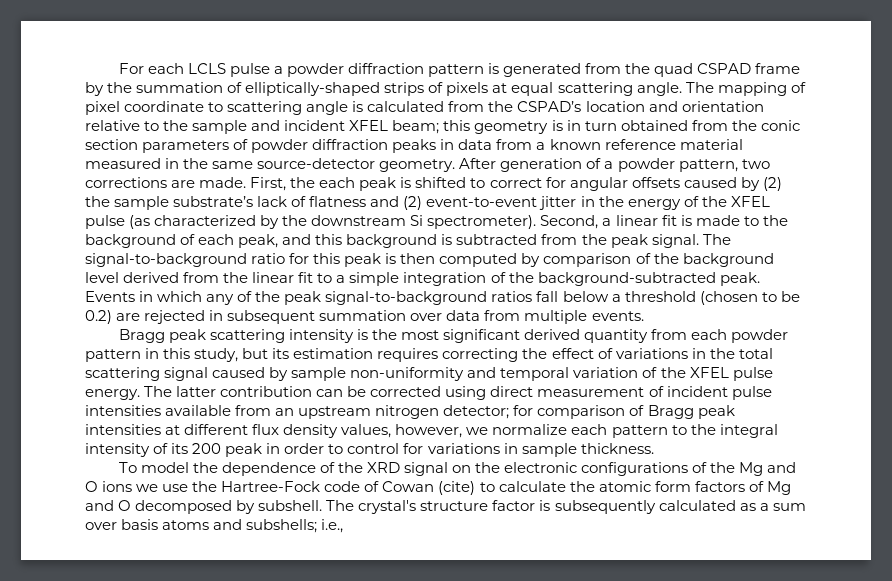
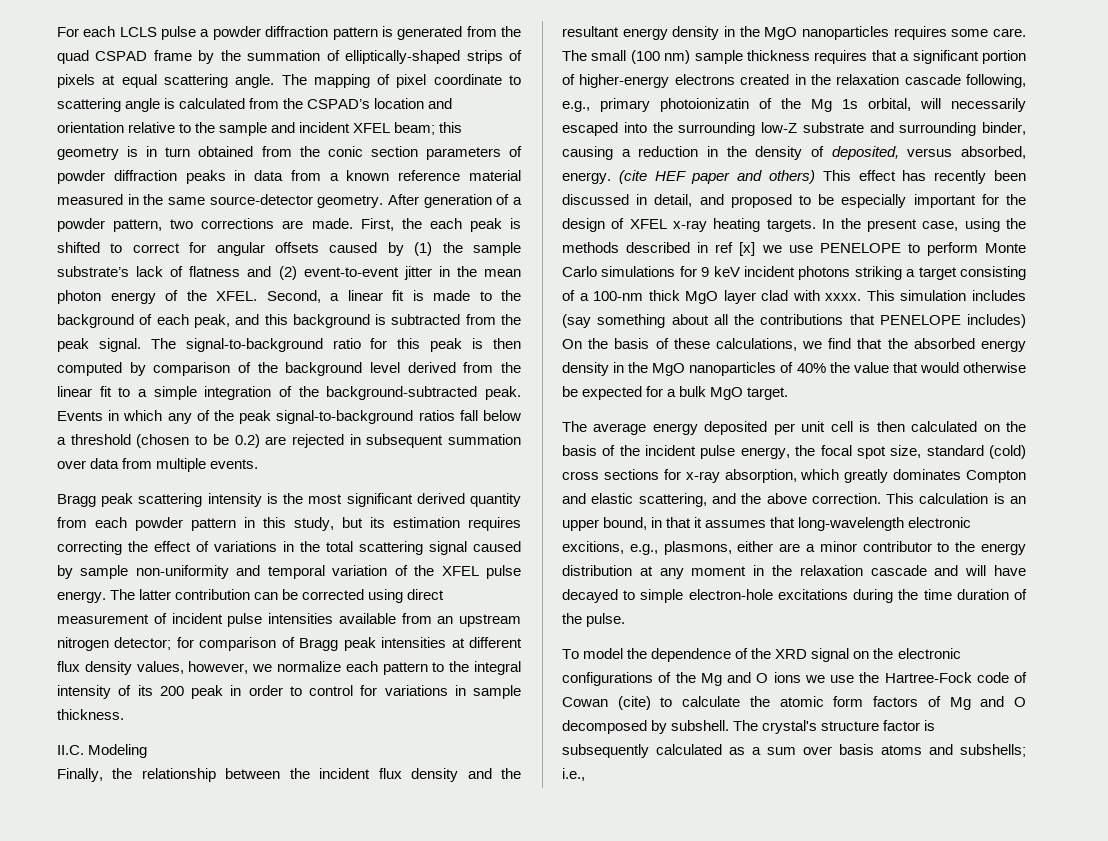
- First, the each peak is shifted to correct for angular offsets caused by (2) the sample substrate’s lack of flatness and (2) event-to-event jitter in the energy of the XFEL pulse (as characterized by the downstream Si spectrometer).
+ First, the each peak is shifted to correct for angular offsets caused by (1) the sample substrate’s lack of flatness and (2) event-to-event jitter in the mean photon energy of the XFEL.
+ II.C. Modeling
+ Finally, the relationship between the incident flux density and the resultant energy density in the MgO nanoparticles requires some care. The small (100 nm) sample thickness requires that a significant portion of higher-energy electrons created in the relaxation cascade following, e.g., primary photoionizatin of the Mg 1s orbital, will necessarily escaped into the surrounding low-Z substrate and surrounding binder, causing a reduction in the density of deposited, versus absorbed, energy. (cite HEF paper and others) This effect has recently been discussed in detail, and proposed to be especially important for the design of XFEL x-ray heating targets. In the present case, using the methods described in ref [x] we use PENELOPE to perform Monte Carlo simulations for 9 keV incident photons striking a target consisting of a 100-nm thick MgO layer clad with xxxx. This simulation includes (say something about all the contributions that PENELOPE includes) On the basis of these calculations, we find that the absorbed energy density in the MgO nanoparticles of 40% the value that would otherwise be expected for a bulk MgO target.
+ The average energy deposited per unit cell is then calculated on the basis of the incident pulse energy, the focal spot size, standard (cold) cross sections for x-ray absorption, which greatly dominates Compton and elastic scattering, and the above correction. This calculation is an upper bound, in that it assumes that long-wavelength electronic excitions, e.g., plasmons, either are a minor contributor to the energy distribution at any moment in the relaxation cascade and will have decayed to simple electron-hole excitations during the time duration of the pulse.

